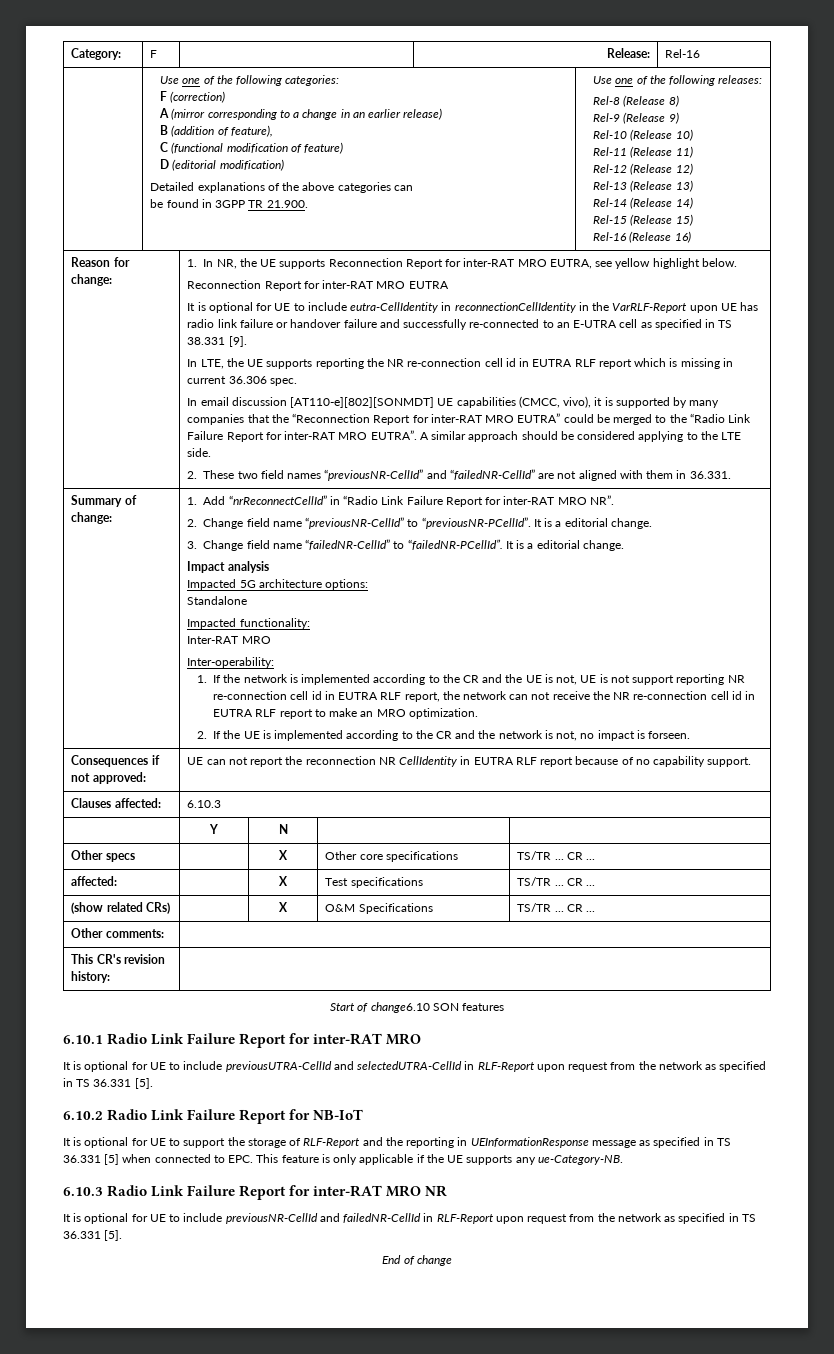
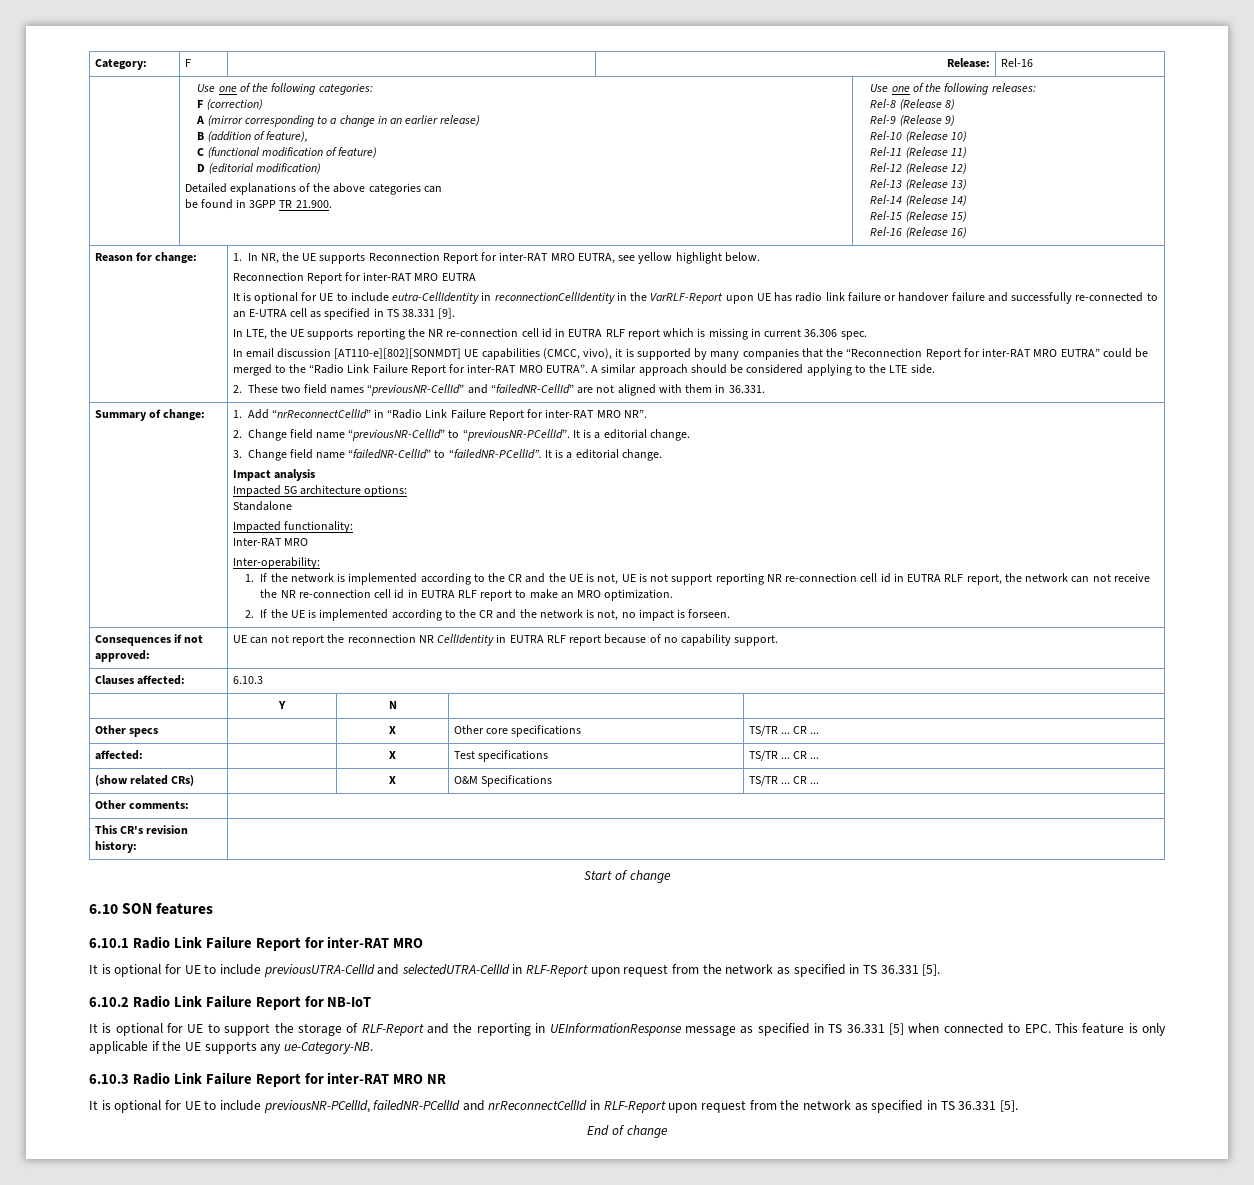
- Start of change6.10 SON features
+ Start of change
+ 6.10 SON features
- It is optional for UE to include previousNR-CellId and failedNR-CellId in RLF-Report upon request from the network as specified in TS 36.331 [5].
+ It is optional for UE to include previousNR-PCellId, failedNR-PCellId and nrReconnectCellId in RLF-Report upon request from the network as specified in TS 36.331 [5].

